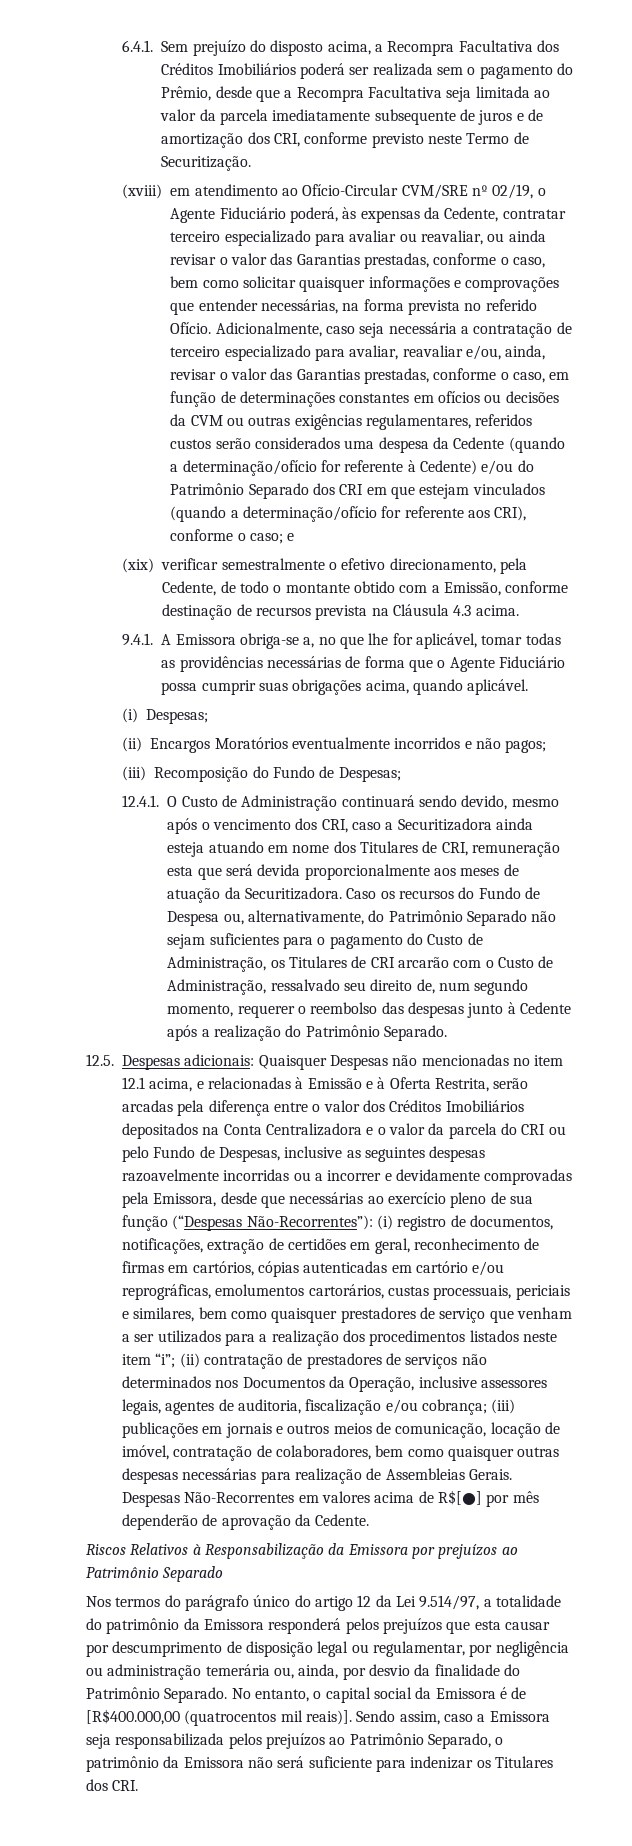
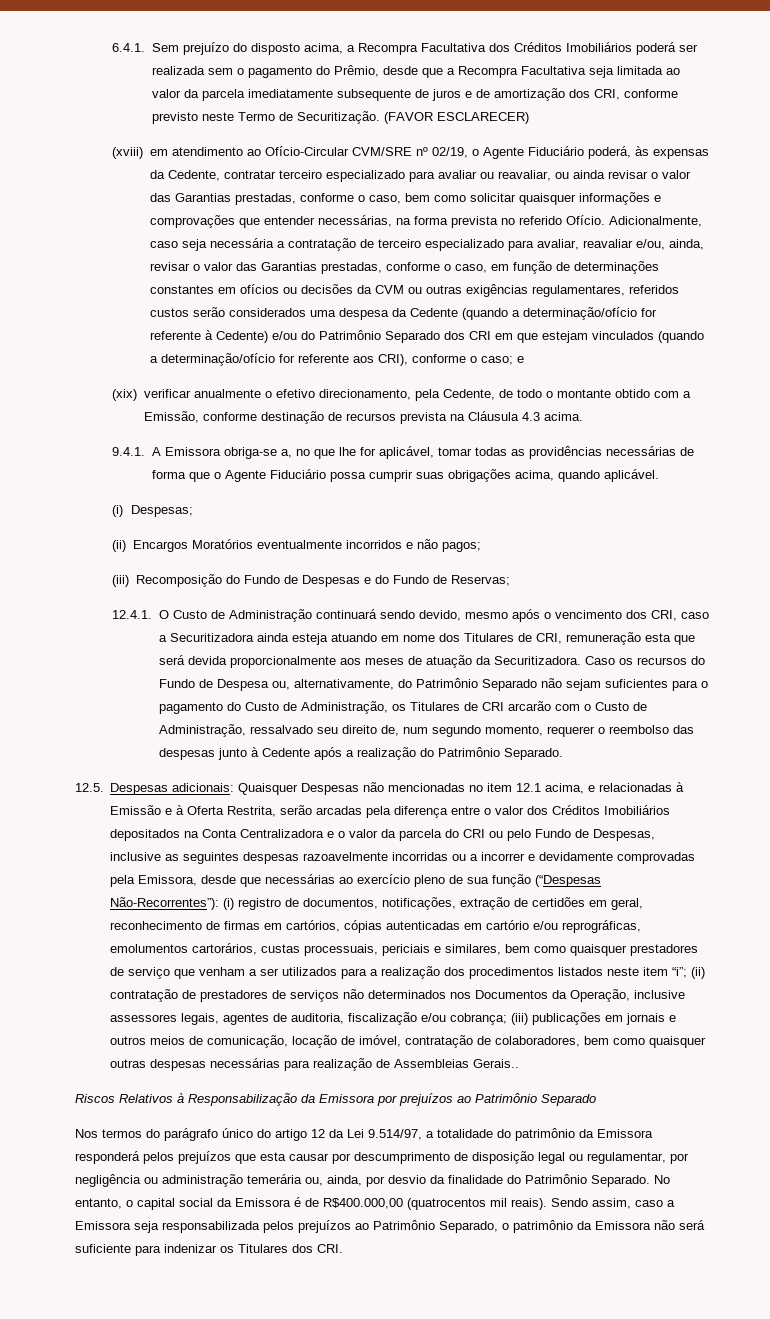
+ (FAVOR ESCLARECER)
- (xix) verificar semestralmente o efetivo direcionamento, pela Cedente, de todo o montante obtido com a Emissão, conforme destinação de recursos prevista na Cláusula 4.3 acima.
+ (xix) verificar anualmente o efetivo direcionamento, pela Cedente, de todo o montante obtido com a Emissão, conforme destinação de recursos prevista na Cláusula 4.3 acima.
- (iii) Recomposição do Fundo de Despesas;
+ (iii) Recomposição do Fundo de Despesas e do Fundo de Reservas;
- (iii) publicações em jornais e outros meios de comunicação, locação de imóvel, contratação de colaboradores, bem como quaisquer outras despesas necessárias para realização de Assembleias Gerais. Despesas Não-Recorrentes em valores acima de R$[●] por mês dependerão de aprovação da Cedente.
+ (iii) publicações em jornais e outros meios de comunicação, locação de imóvel, contratação de colaboradores, bem como quaisquer outras despesas necessárias para realização de Assembleias Gerais..
- No entanto, o capital social da Emissora é de [R$400.000,00 (quatrocentos mil reais)].
+ No entanto, o capital social da Emissora é de R$400.000,00 (quatrocentos mil reais).

